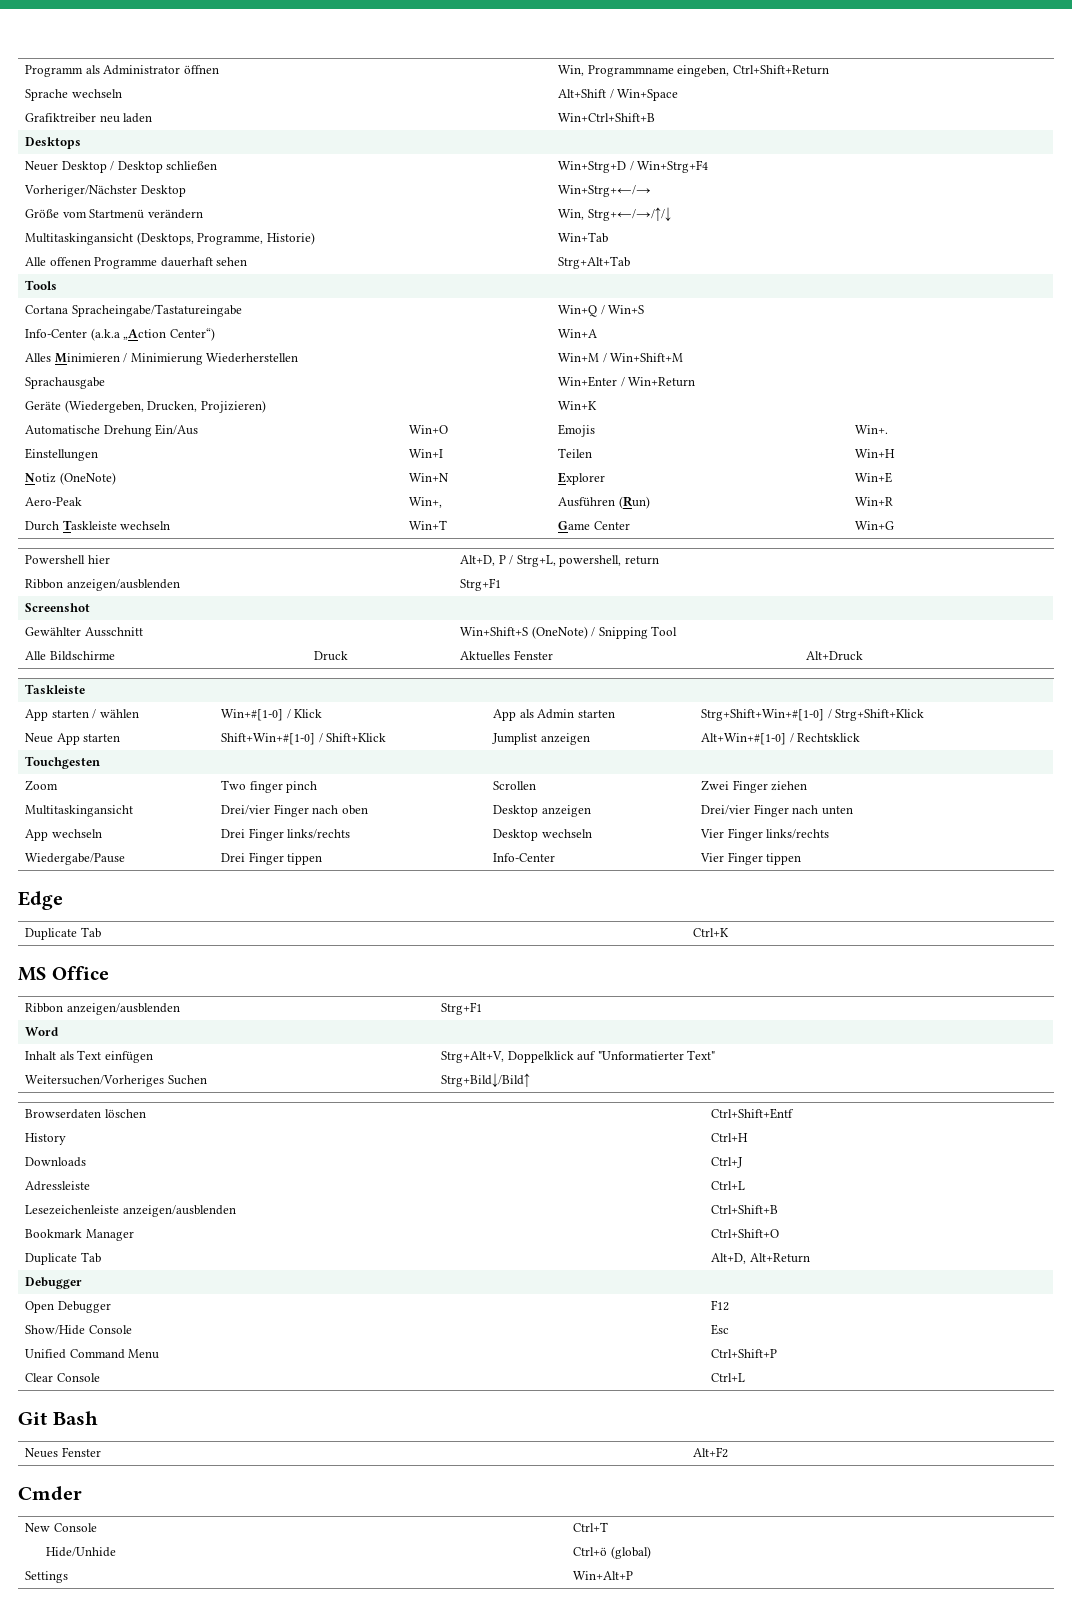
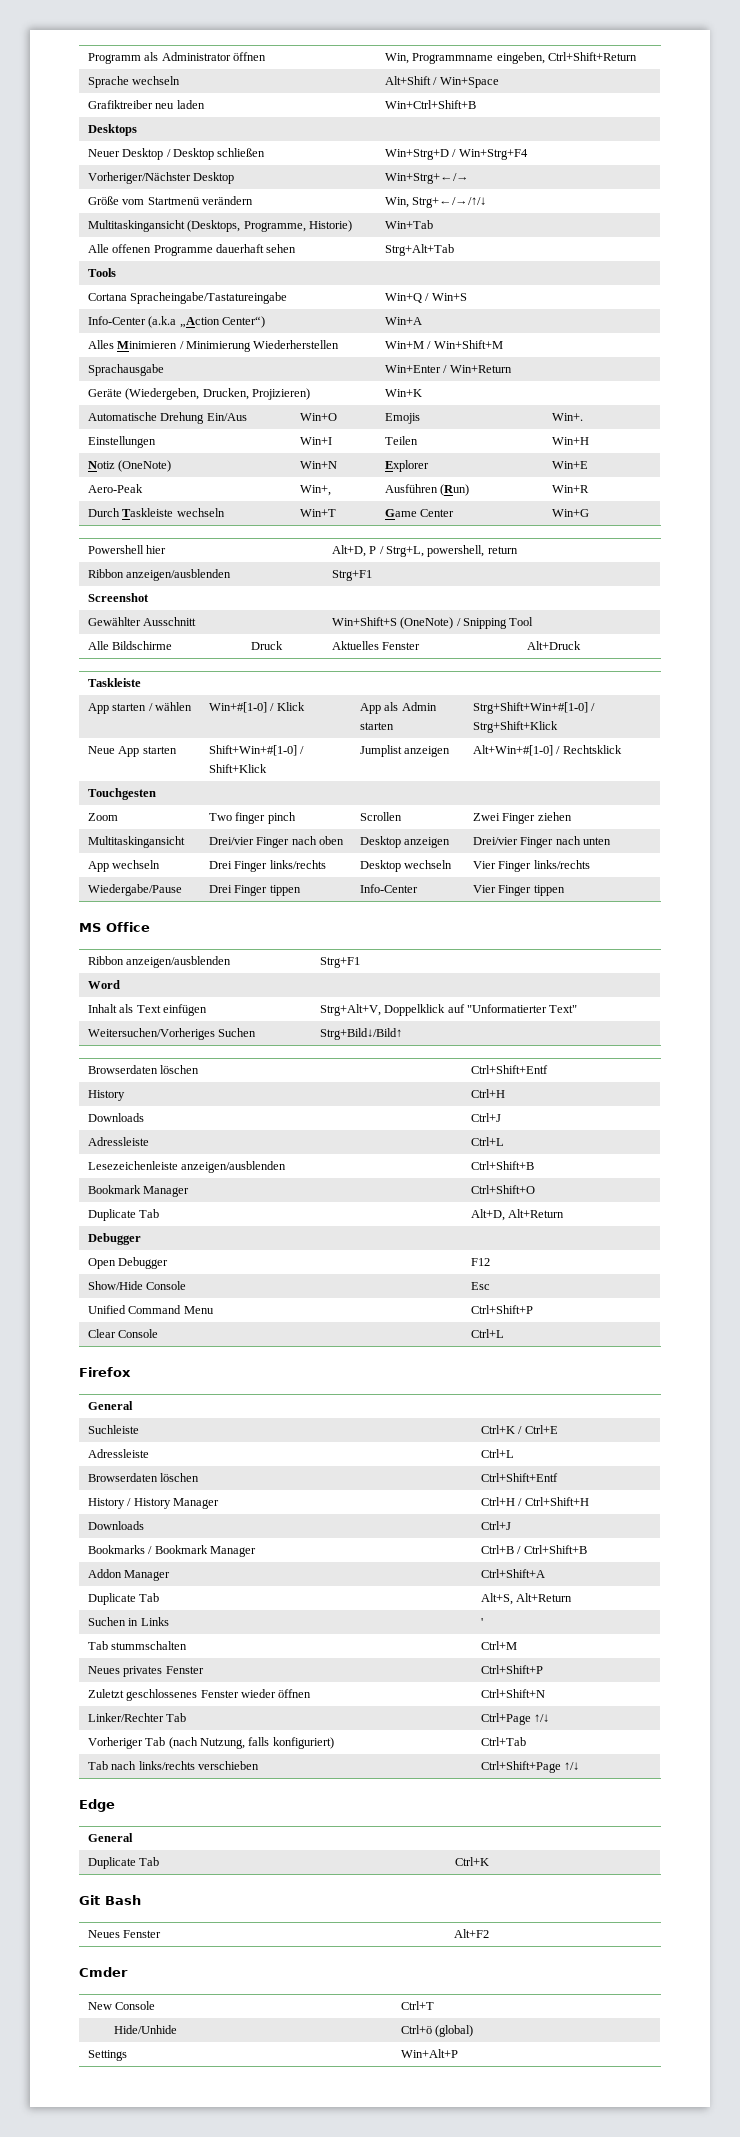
- Edge
- Duplicate Tab | Ctrl+K
+ Firefox
+ General
+ Suchleiste | Ctrl+K / Ctrl+E
+ Adressleiste | Ctrl+L
+ Browserdaten löschen | Ctrl+Shift+Entf
+ History / History Manager | Ctrl+H / Ctrl+Shift+H
+ Downloads | Ctrl+J
+ Bookmarks / Bookmark Manager | Ctrl+B / Ctrl+Shift+B
+ Addon Manager | Ctrl+Shift+A
+ Duplicate Tab | Alt+S, Alt+Return
+ Suchen in Links | '
+ Tab stummschalten | Ctrl+M
+ Neues privates Fenster | Ctrl+Shift+P
+ Zuletzt geschlossenes Fenster wieder öffnen | Ctrl+Shift+N
+ Linker/Rechter Tab | Ctrl+Page ↑/↓
+ Vorheriger Tab (nach Nutzung, falls konfiguriert) | Ctrl+Tab
+ Tab nach links/rechts verschieben | Ctrl+Shift+Page ↑/↓
+ Edge
+ General
+ Duplicate Tab | Ctrl+K

